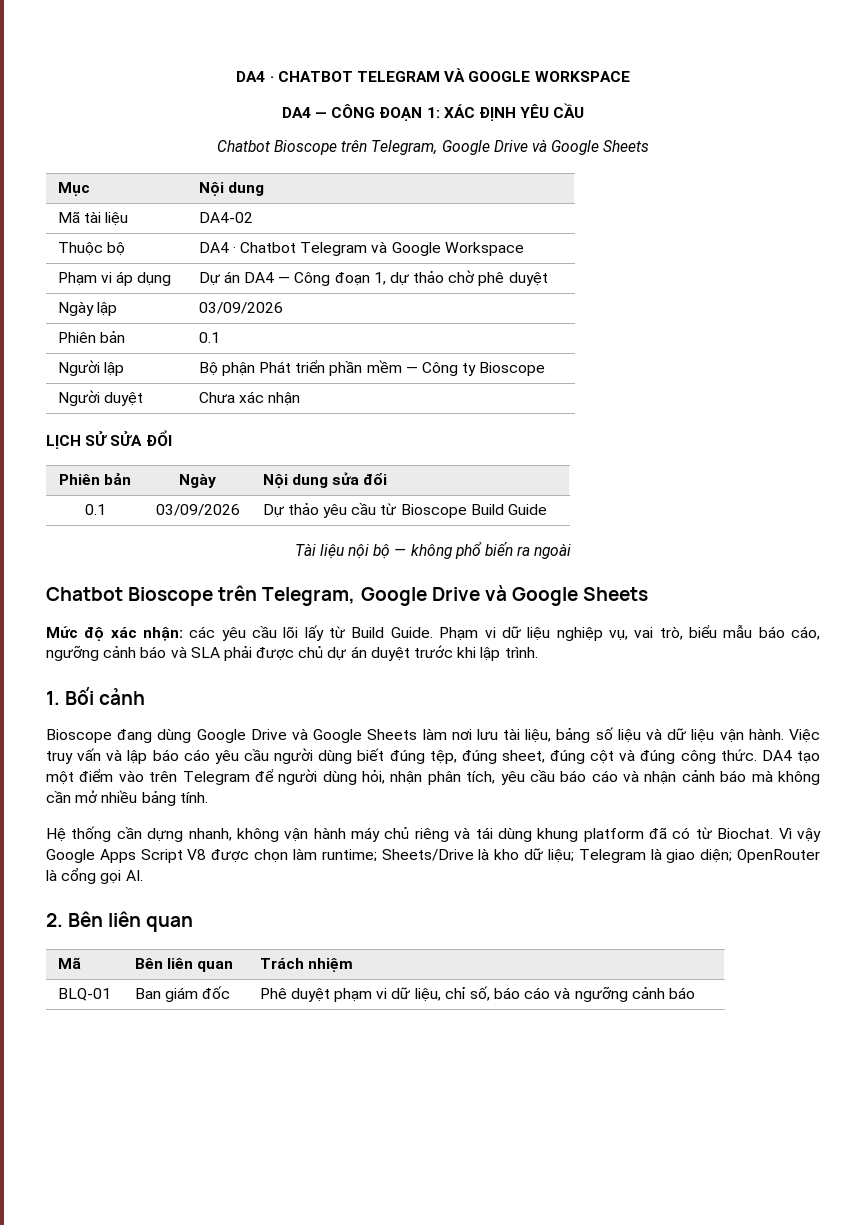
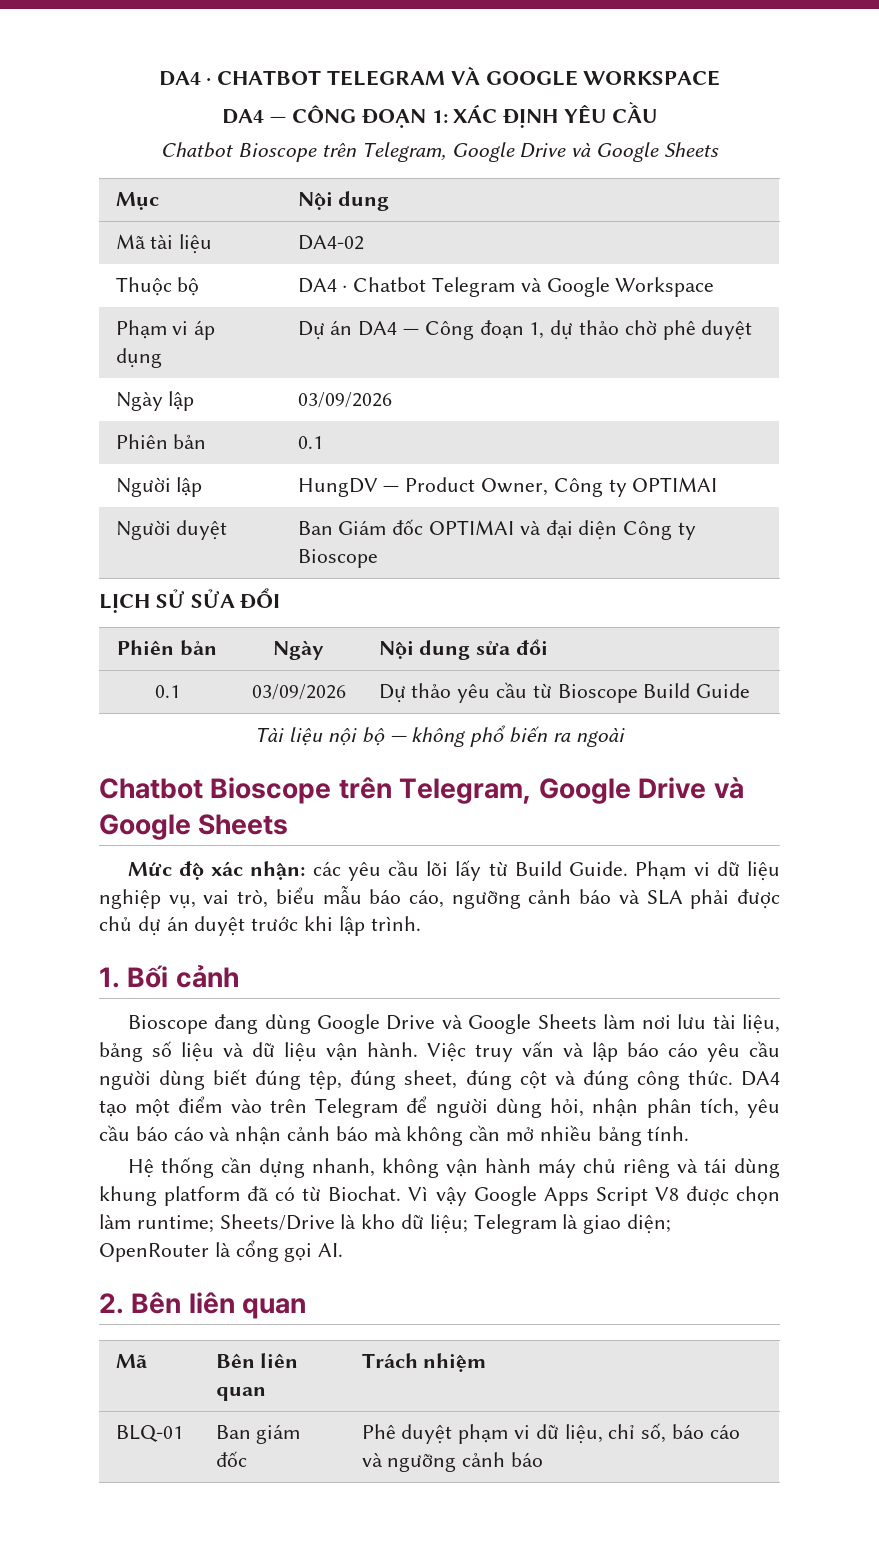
- Người lập | Bộ phận Phát triển phần mềm — Công ty Bioscope
+ Người lập | HungDV — Product Owner, Công ty OPTIMAI
- Người duyệt | Chưa xác nhận
+ Người duyệt | Ban Giám đốc OPTIMAI và đại diện Công ty Bioscope

